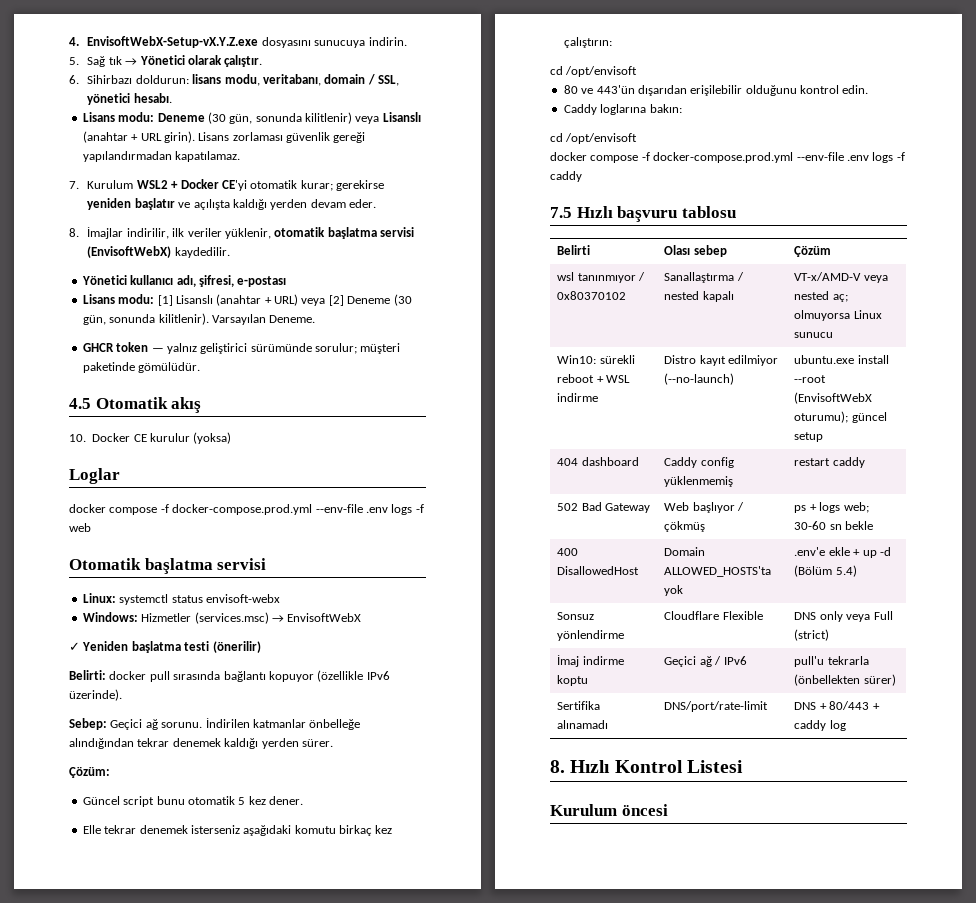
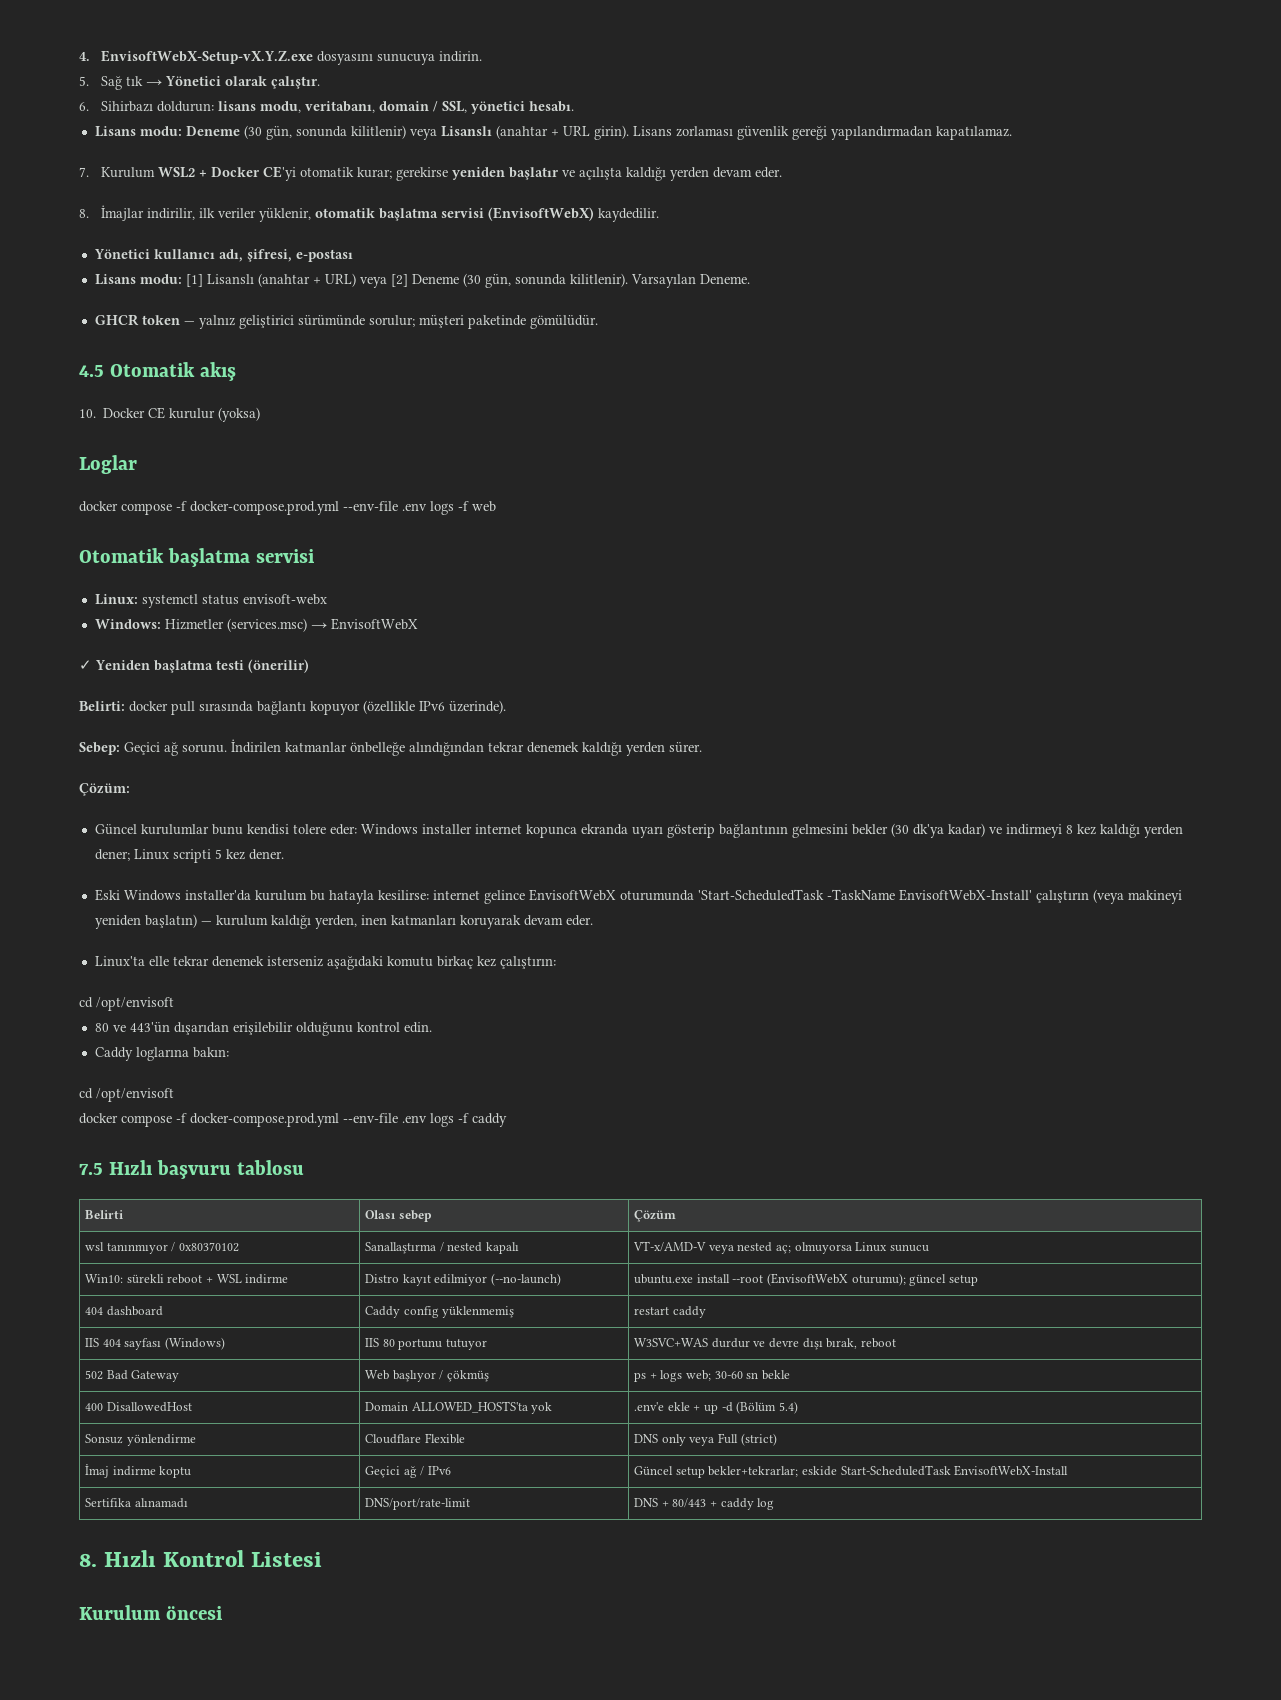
- Güncel script bunu otomatik 5 kez dener.
- Elle tekrar denemek isterseniz aşağıdaki komutu birkaç kez çalıştırın:
+ Güncel kurulumlar bunu kendisi tolere eder: Windows installer internet kopunca ekranda uyarı gösterip bağlantının gelmesini bekler (30 dk'ya kadar) ve indirmeyi 8 kez kaldığı yerden dener; Linux scripti 5 kez dener.
+ Eski Windows installer'da kurulum bu hatayla kesilirse: internet gelince EnvisoftWebX oturumunda 'Start-ScheduledTask -TaskName EnvisoftWebX-Install' çalıştırın (veya makineyi yeniden başlatın) — kurulum kaldığı yerden, inen katmanları koruyarak devam eder.
+ Linux'ta elle tekrar denemek isterseniz aşağıdaki komutu birkaç kez çalıştırın:
+ IIS 404 sayfası (Windows) | IIS 80 portunu tutuyor | W3SVC+WAS durdur ve devre dışı bırak, reboot
- İmaj indirme koptu | Geçici ağ / IPv6 | pull'u tekrarla (önbellekten sürer)
+ İmaj indirme koptu | Geçici ağ / IPv6 | Güncel setup bekler+tekrarlar; eskide Start-ScheduledTask EnvisoftWebX-Install

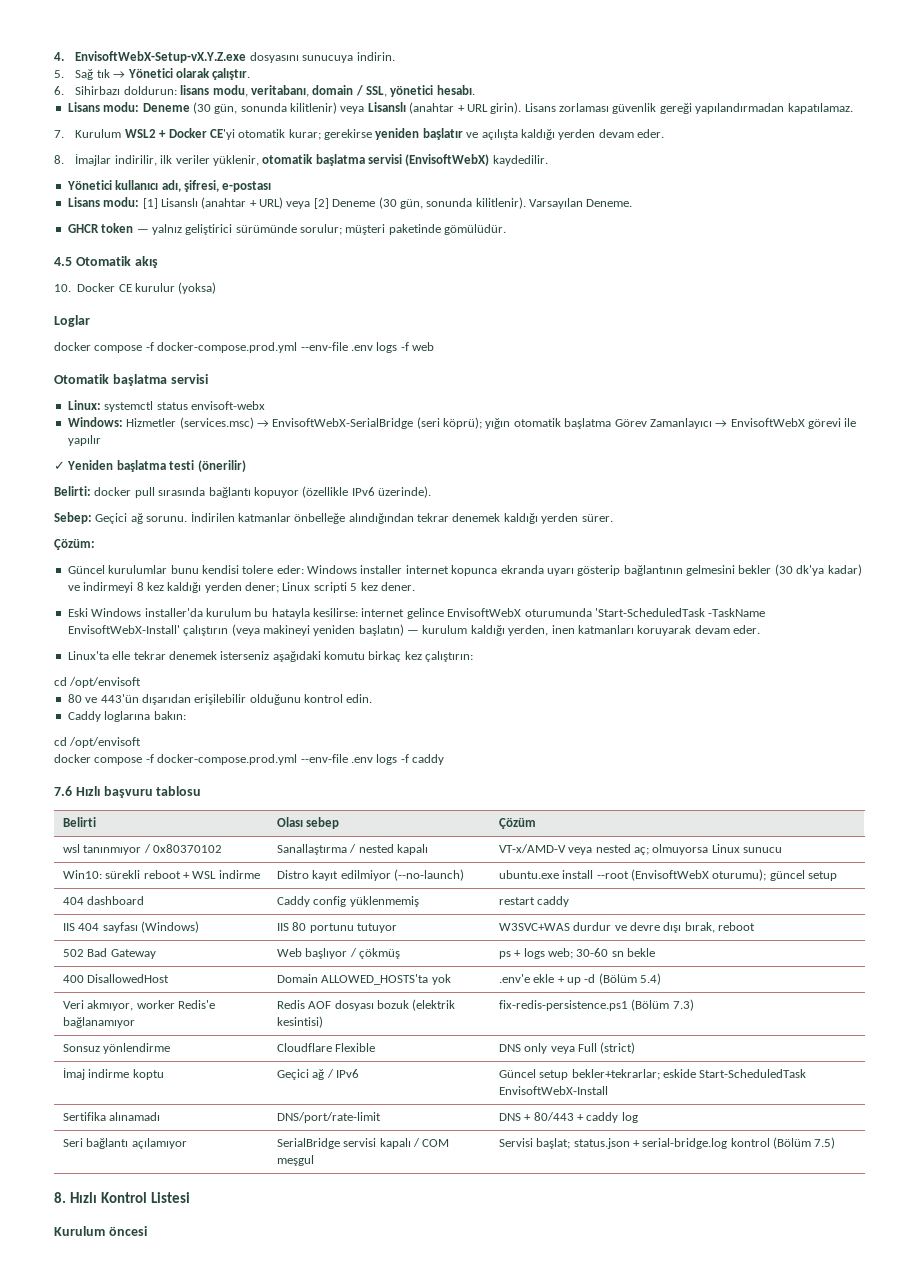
- Windows: Hizmetler (services.msc) → EnvisoftWebX
+ Windows: Hizmetler (services.msc) → EnvisoftWebX-SerialBridge (seri köprü); yığın otomatik başlatma Görev Zamanlayıcı → EnvisoftWebX görevi ile yapılır
- 7.5 Hızlı başvuru tablosu
+ 7.6 Hızlı başvuru tablosu
+ Veri akmıyor, worker Redis'e bağlanamıyor | Redis AOF dosyası bozuk (elektrik kesintisi) | fix-redis-persistence.ps1 (Bölüm 7.3)
+ Seri bağlantı açılamıyor | SerialBridge servisi kapalı / COM meşgul | Servisi başlat; status.json + serial-bridge.log kontrol (Bölüm 7.5)

